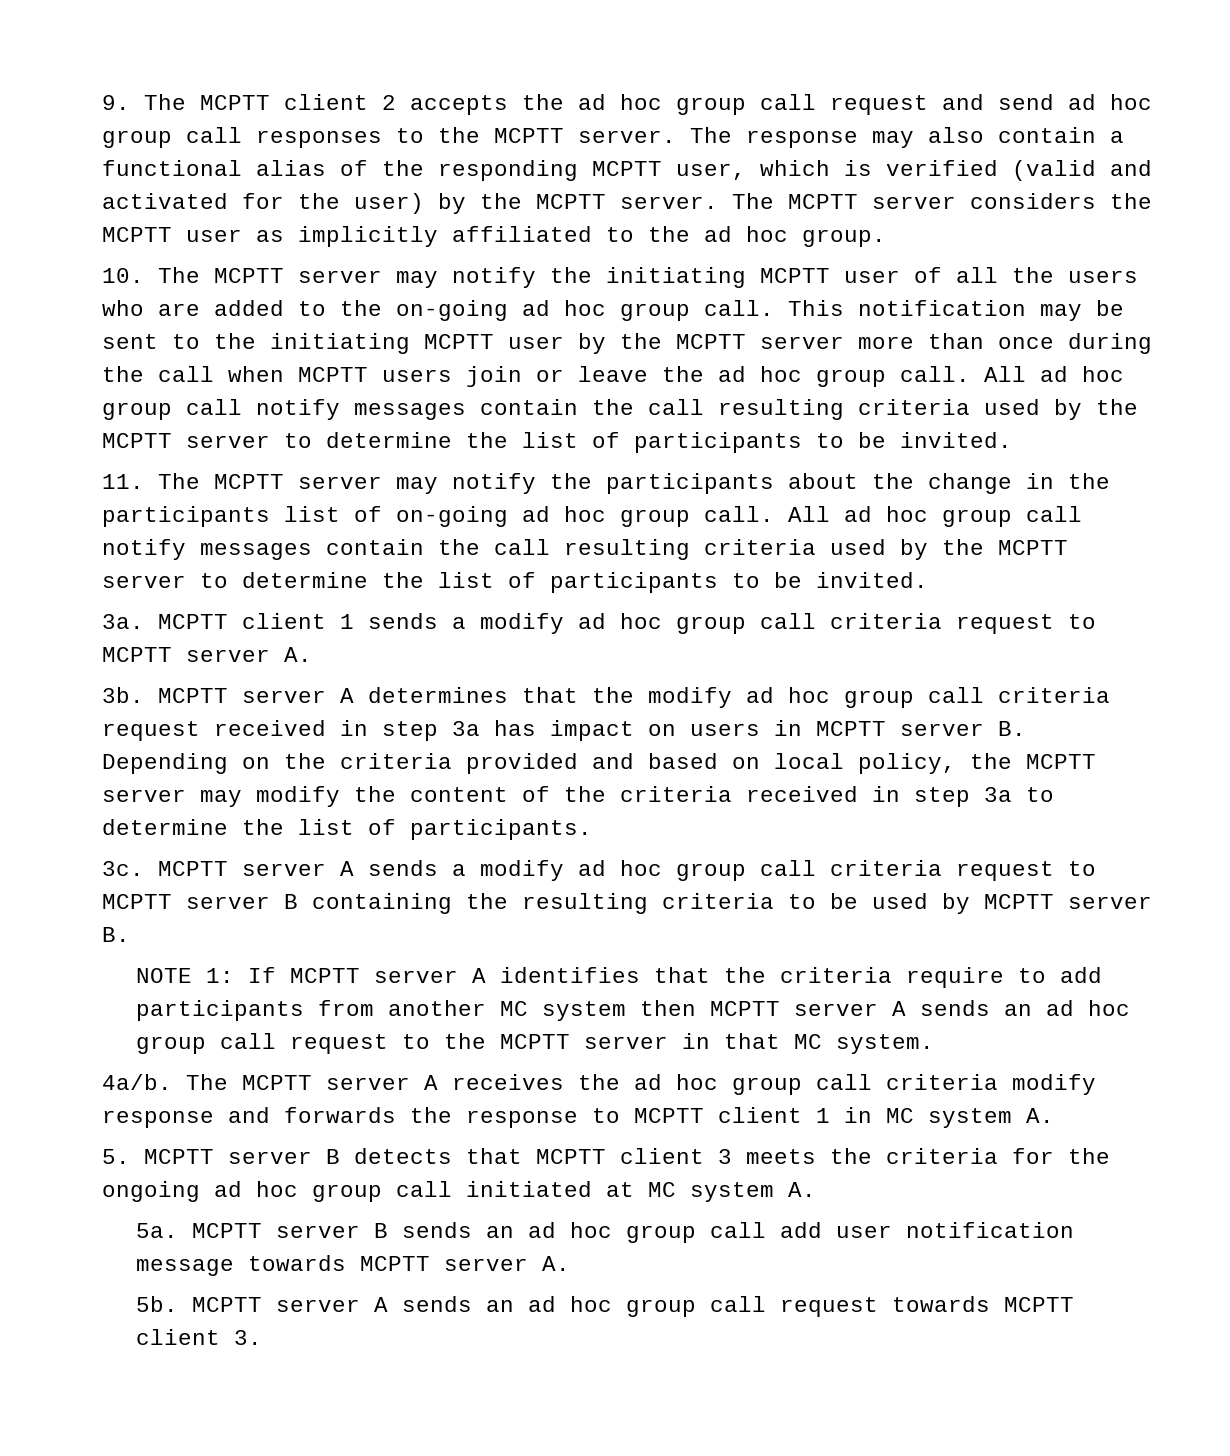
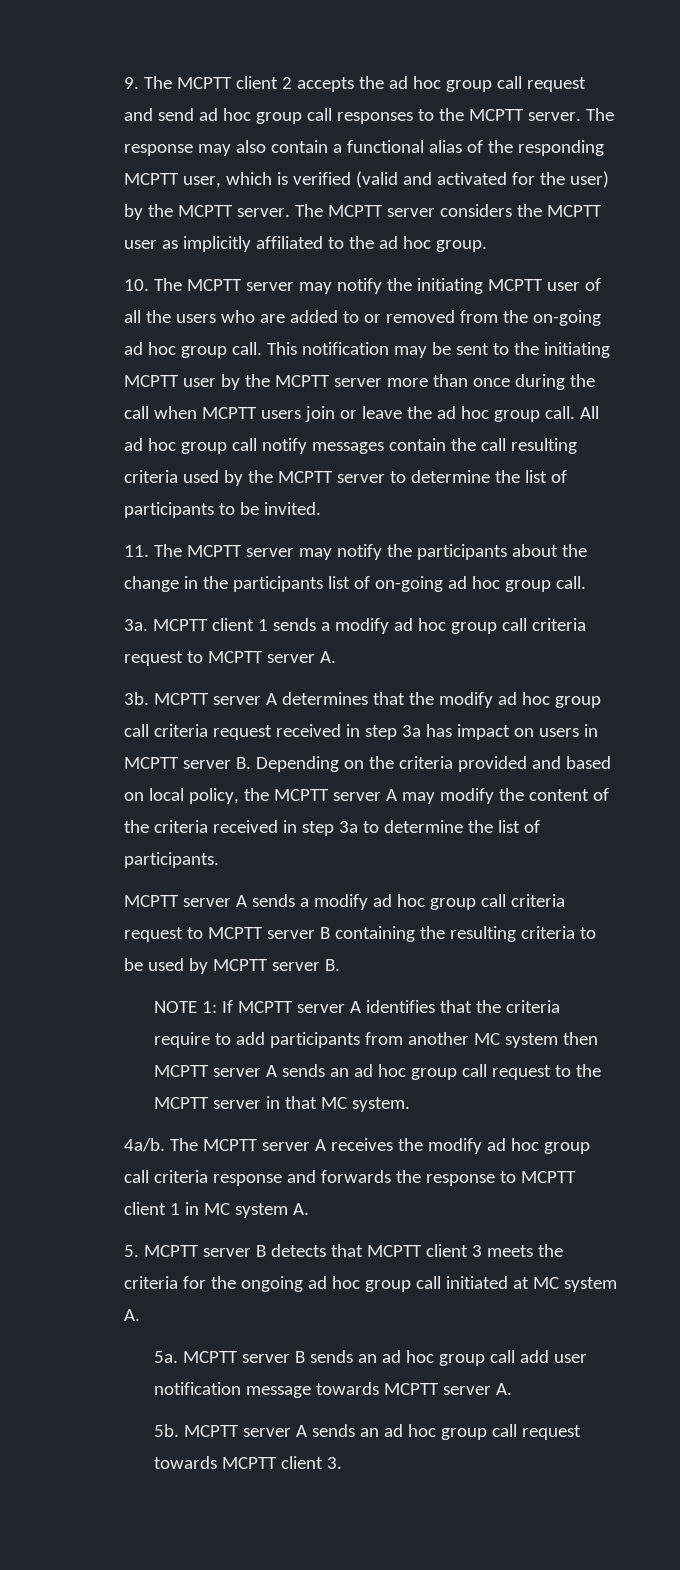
- 10. The MCPTT server may notify the initiating MCPTT user of all the users who are added to the on-going ad hoc group call.
+ 10. The MCPTT server may notify the initiating MCPTT user of all the users who are added to or removed from the on-going ad hoc group call.
- 11. The MCPTT server may notify the participants about the change in the participants list of on-going ad hoc group call. All ad hoc group call notify messages contain the call resulting criteria used by the MCPTT server to determine the list of participants to be invited.
+ 11. The MCPTT server may notify the participants about the change in the participants list of on-going ad hoc group call.
- MCPTT server A determines that the modify ad hoc group call criteria request received in step 3a has impact on users in MCPTT server B. Depending on the criteria provided and based on local policy, the MCPTT server may modify the content of the criteria received in step 3a to determine the list of participants.
+ MCPTT server A determines that the modify ad hoc group call criteria request received in step 3a has impact on users in MCPTT server B. Depending on the criteria provided and based on local policy, the MCPTT server A may modify the content of the criteria received in step 3a to determine the list of participants.
- 3c.
- The MCPTT server A receives the ad hoc group call criteria modify response and forwards the response to MCPTT client 1 in MC system A.
+ The MCPTT server A receives the modify ad hoc group call criteria response and forwards the response to MCPTT client 1 in MC system A.

